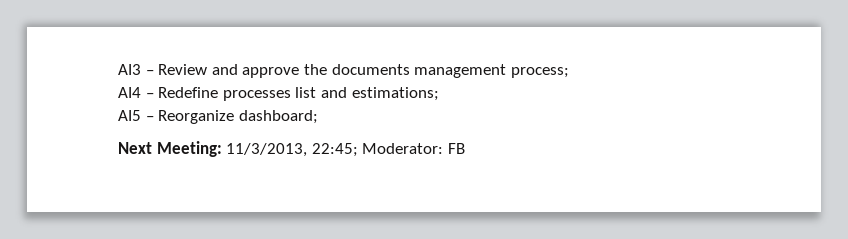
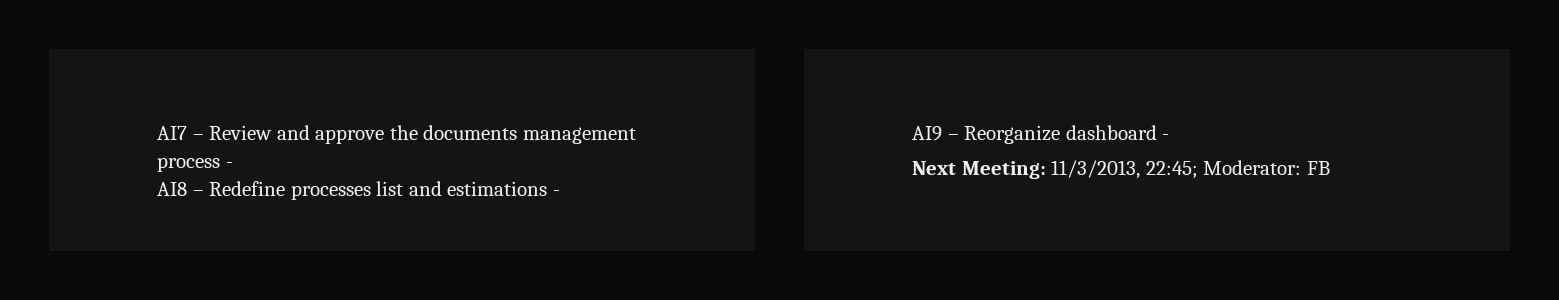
- AI3 – Review and approve the documents management process;
- AI4 – Redefine processes list and estimations;
- AI5 – Reorganize dashboard;
+ AI7 – Review and approve the documents management process -
+ AI8 – Redefine processes list and estimations -
+ AI9 – Reorganize dashboard -

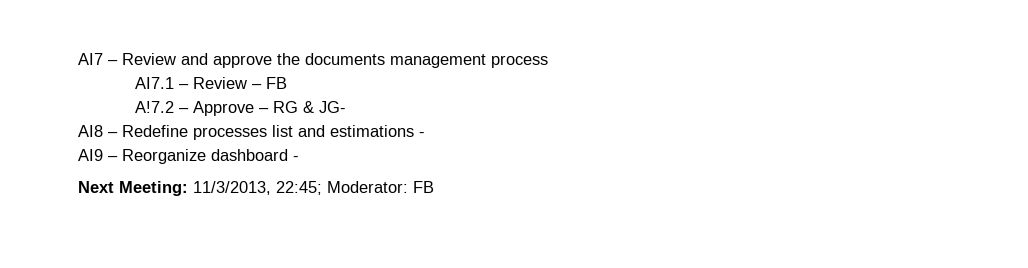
- AI7 – Review and approve the documents management process -
+ AI7 – Review and approve the documents management process
+ AI7.1 – Review – FB
+ A!7.2 – Approve – RG & JG-

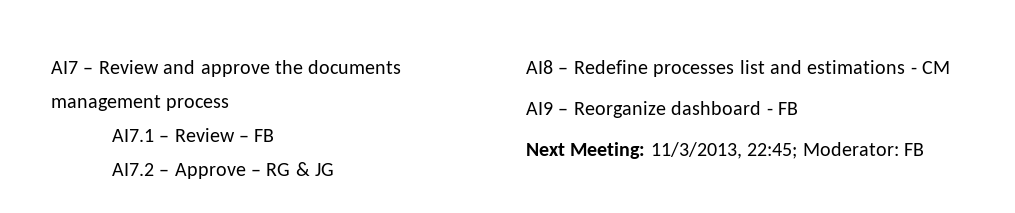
- A!7.2 – Approve – RG & JG-
+ AI7.2 – Approve – RG & JG
- AI8 – Redefine processes list and estimations -
+ AI8 – Redefine processes list and estimations - CM
- AI9 – Reorganize dashboard -
+ AI9 – Reorganize dashboard - FB

